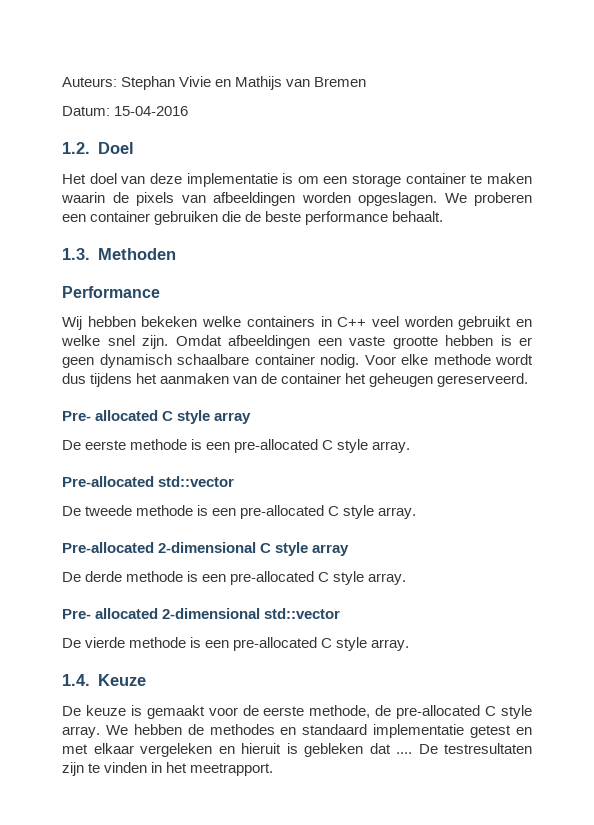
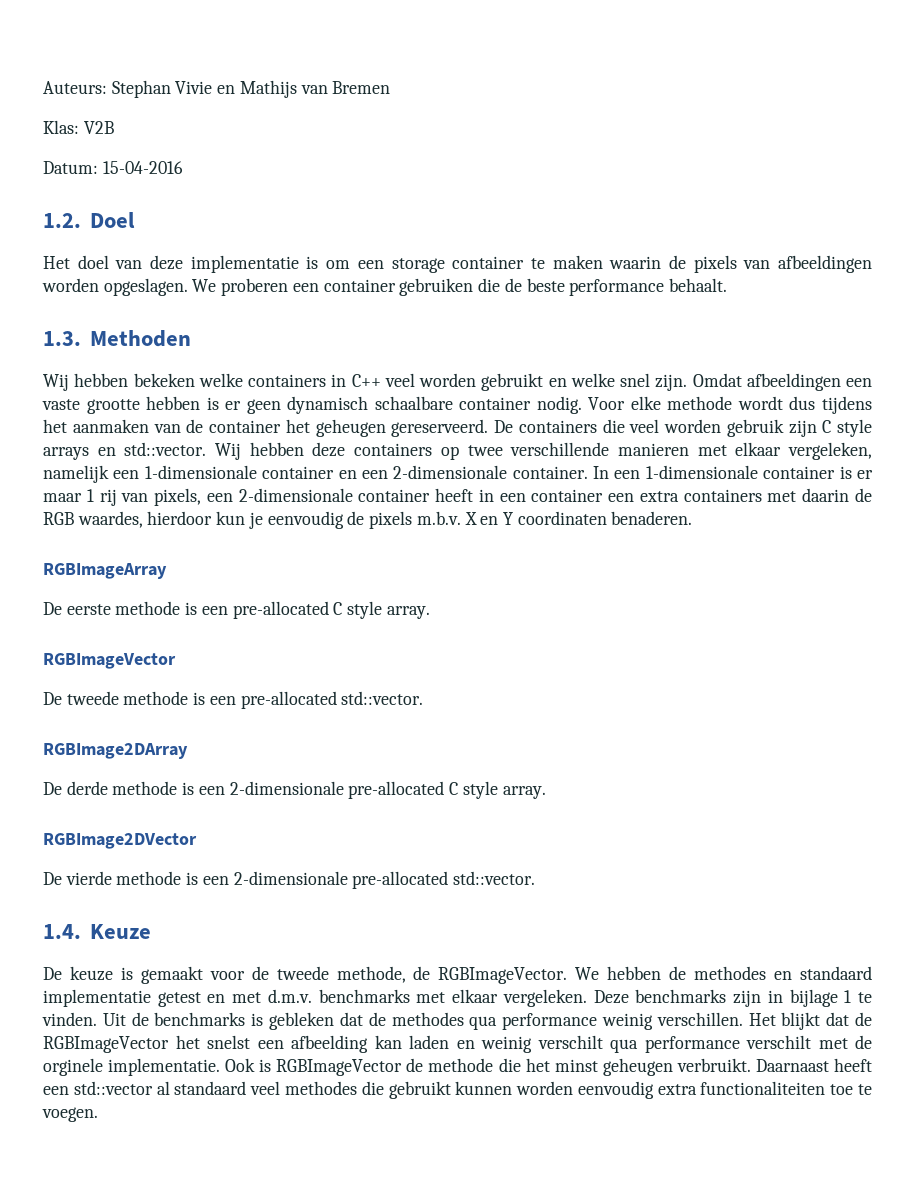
+ Klas: V2B
- Performance
- Voor elke methode wordt dus tijdens het aanmaken van de container het geheugen gereserveerd.
- Pre- allocated C style array
+ Voor elke methode wordt dus tijdens het aanmaken van de container het geheugen gereserveerd. De containers die veel worden gebruik zijn C style arrays en std::vector. Wij hebben deze containers op twee verschillende manieren met elkaar vergeleken, namelijk een 1-dimensionale container en een 2-dimensionale container. In een 1-dimensionale container is er maar 1 rij van pixels, een 2-dimensionale container heeft in een container een extra containers met daarin de RGB waardes, hierdoor kun je eenvoudig de pixels m.b.v. X en Y coordinaten benaderen.
+ RGBImageArray
  De eerste methode is een pre-allocated C style array.
- Pre-allocated std::vector
+ RGBImageVector
- De tweede methode is een pre-allocated C style array.
- Pre-allocated 2-dimensional C style array
+ De tweede methode is een pre-allocated std::vector.
+ RGBImage2DArray
- De derde methode is een pre-allocated C style array.
- Pre- allocated 2-dimensional std::vector
+ De derde methode is een 2-dimensionale pre-allocated C style array.
+ RGBImage2DVector
- De vierde methode is een pre-allocated C style array.
+ De vierde methode is een 2-dimensionale pre-allocated std::vector.
- De keuze is gemaakt voor de eerste methode, de pre-allocated C style array.
+ De keuze is gemaakt voor de tweede methode, de RGBImageVector.
- We hebben de methodes en standaard implementatie getest en met elkaar vergeleken en hieruit is gebleken dat .... De testresultaten zijn te vinden in het meetrapport.
+ We hebben de methodes en standaard implementatie getest en met d.m.v. benchmarks met elkaar vergeleken. Deze benchmarks zijn in bijlage 1 te vinden. Uit de benchmarks is gebleken dat de methodes qua performance weinig verschillen. Het blijkt dat de RGBImageVector het snelst een afbeelding kan laden en weinig verschilt qua performance verschilt met de orginele implementatie. Ook is RGBImageVector de methode die het minst geheugen verbruikt. Daarnaast heeft een std::vector al standaard veel methodes die gebruikt kunnen worden eenvoudig extra functionaliteiten toe te voegen.

